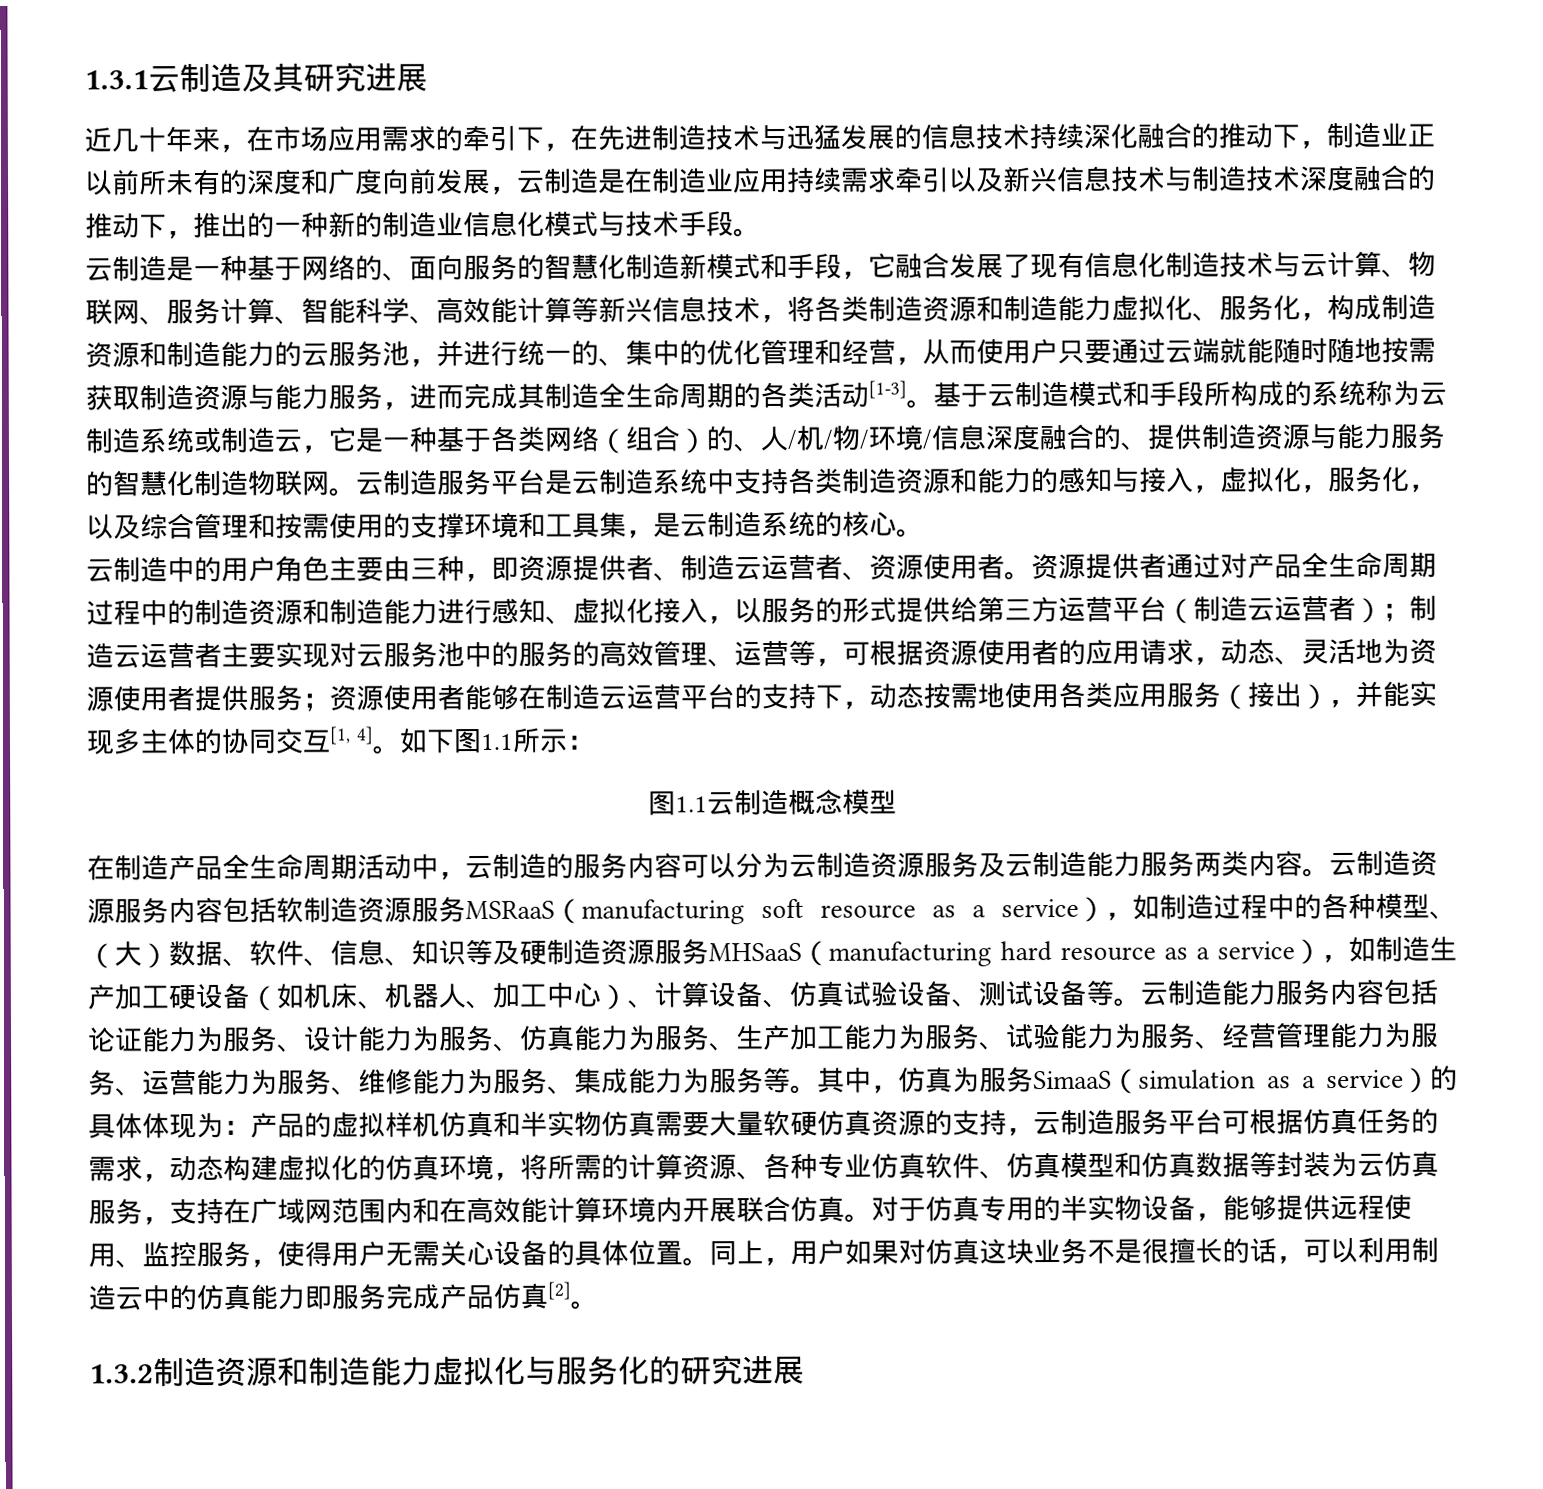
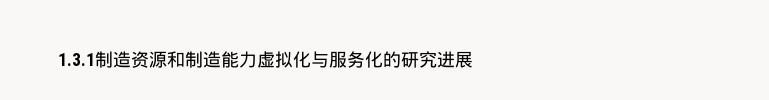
- 1.3.1云制造及其研究进展
- 近几十年来，在市场应用需求的牵引下，在先进制造技术与迅猛发展的信息技术持续深化融合的推动下，制造业正以前所未有的深度和广度向前发展，云制造是在制造业应用持续需求牵引以及新兴信息技术与制造技术深度融合的推动下，推出的一种新的制造业信息化模式与技术手段。
- 云制造是一种基于网络的、面向服务的智慧化制造新模式和手段，它融合发展了现有信息化制造技术与云计算、物联网、服务计算、智能科学、高效能计算等新兴信息技术，将各类制造资源和制造能力虚拟化、服务化，构成制造资源和制造能力的云服务池，并进行统一的、集中的优化管理和经营，从而使用户只要通过云端就能随时随地按需获取制造资源与能力服务，进而完成其制造全生命周期的各类活动[1-3]。基于云制造模式和手段所构成的系统称为云制造系统或制造云，它是一种基于各类网络（组合）的、人/机/物/环境/信息深度融合的、提供制造资源与能力服务的智慧化制造物联网。云制造服务平台是云制造系统中支持各类制造资源和能力的感知与接入，虚拟化，服务化，以及综合管理和按需使用的支撑环境和工具集，是云制造系统的核心。
- 云制造中的用户角色主要由三种，即资源提供者、制造云运营者、资源使用者。资源提供者通过对产品全生命周期过程中的制造资源和制造能力进行感知、虚拟化接入，以服务的形式提供给第三方运营平台（制造云运营者）；制造云运营者主要实现对云服务池中的服务的高效管理、运营等，可根据资源使用者的应用请求，动态、灵活地为资源使用者提供服务；资源使用者能够在制造云运营平台的支持下，动态按需地使用各类应用服务（接出），并能实现多主体的协同交互[1, 4]。如下图1.1所示：
- 图1.1云制造概念模型
- 在制造产品全生命周期活动中，云制造的服务内容可以分为云制造资源服务及云制造能力服务两类内容。云制造资源服务内容包括软制造资源服务MSRaaS（manufacturing soft resource as a service），如制造过程中的各种模型、（大）数据、软件、信息、知识等及硬制造资源服务MHSaaS（manufacturing hard resource as a service），如制造生产加工硬设备（如机床、机器人、加工中心）、计算设备、仿真试验设备、测试设备等。云制造能力服务内容包括论证能力为服务、设计能力为服务、仿真能力为服务、生产加工能力为服务、试验能力为服务、经营管理能力为服务、运营能力为服务、维修能力为服务、集成能力为服务等。其中，仿真为服务SimaaS（simulation as a service）的具体体现为：产品的虚拟样机仿真和半实物仿真需要大量软硬仿真资源的支持，云制造服务平台可根据仿真任务的需求，动态构建虚拟化的仿真环境，将所需的计算资源、各种专业仿真软件、仿真模型和仿真数据等封装为云仿真服务，支持在广域网范围内和在高效能计算环境内开展联合仿真。对于仿真专用的半实物设备，能够提供远程使用、监控服务，使得用户无需关心设备的具体位置。同上，用户如果对仿真这块业务不是很擅长的话，可以利用制造云中的仿真能力即服务完成产品仿真[2]。
- 1.3.2制造资源和制造能力虚拟化与服务化的研究进展
+ 1.3.1制造资源和制造能力虚拟化与服务化的研究进展

